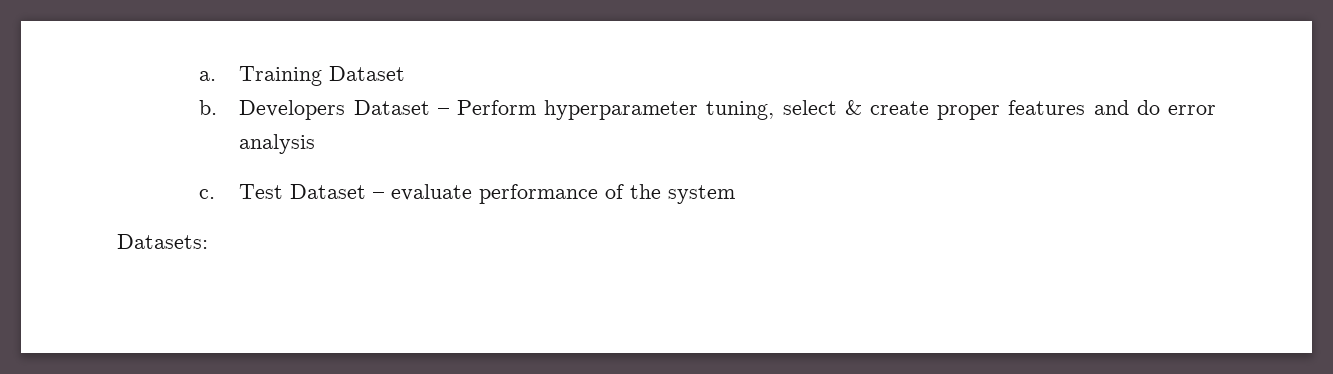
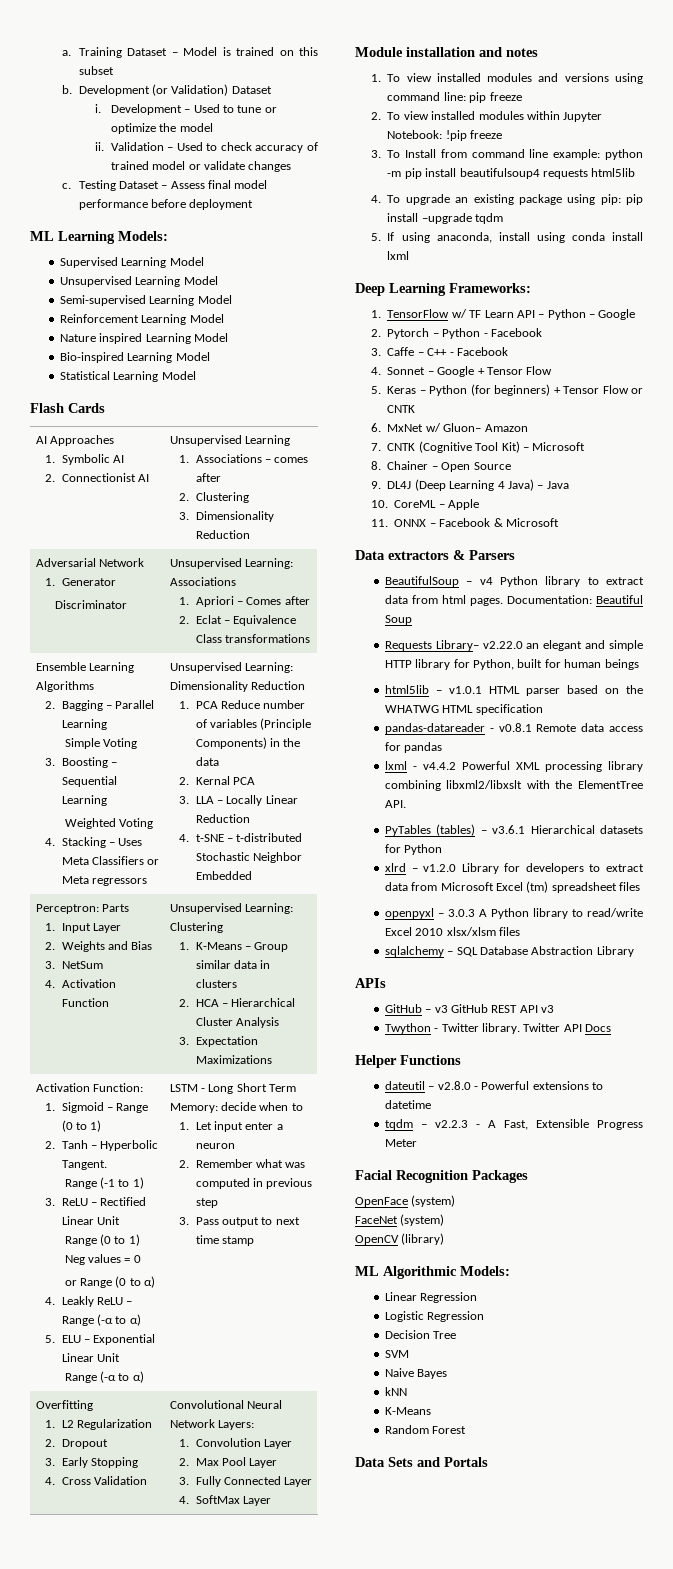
- Training Dataset
- b. Developers Dataset – Perform hyperparameter tuning, select & create proper features and do error analysis
- c. Test Dataset – evaluate performance of the system
- Datasets:
+ Training Dataset – Model is trained on this subset
+ b. Development (or Validation) Dataset
+ i. Development – Used to tune or optimize the model
+ ii. Validation – Used to check accuracy of trained model or validate changes
+ c. Testing Dataset – Assess final model performance before deployment
+ ML Learning Models:
+ Supervised Learning Model
+ Unsupervised Learning Model
+ Semi-supervised Learning Model
+ Reinforcement Learning Model
+ Nature inspired Learning Model
+ Bio-inspired Learning Model
+ Statistical Learning Model
+ Flash Cards
+ AI Approaches
+ 1. Symbolic AI
+ 2. Connectionist AI | Unsupervised Learning
+ 1. Associations – comes after
+ 2. Clustering
+ 3. Dimensionality Reduction
+ Adversarial Network
+ 1. Generator
+ Discriminator | Unsupervised Learning: Associations
+ 1. Apriori – Comes after
+ 2. Eclat – Equivalence Class transformations
+ Ensemble Learning Algorithms
+ 2. Bagging – Parallel Learning
+ Simple Voting
+ 3. Boosting – Sequential Learning
+ Weighted Voting
+ 4. Stacking – Uses Meta Classifiers or Meta regressors | Unsupervised Learning: Dimensionality Reduction
+ 1. PCA Reduce number of variables (Principle Components) in the data
+ 2. Kernal PCA
+ 3. LLA – Locally Linear Reduction
+ 4. t-SNE – t-distributed Stochastic Neighbor Embedded
+ Perceptron: Parts
+ 1. Input Layer
+ 2. Weights and Bias
+ 3. NetSum
+ 4. Activation Function | Unsupervised Learning: Clustering
+ 1. K-Means – Group similar data in clusters
+ 2. HCA – Hierarchical Cluster Analysis
+ 3. Expectation Maximizations
+ Activation Function:
+ 1. Sigmoid – Range (0 to 1)
+ 2. Tanh – Hyperbolic Tangent.
+ Range (-1 to 1)
+ 3. ReLU – Rectified Linear Unit
+ Range (0 to 1) Neg values = 0
+ or Range (0 to α)
+ 4. Leakly ReLU – Range (-α to α)
+ 5. ELU – Exponential Linear Unit
+ Range (-α to α) | LSTM - Long Short Term Memory: decide when to
+ 1. Let input enter a neuron
+ 2. Remember what was computed in previous step
+ 3. Pass output to next time stamp
+ Overfitting
+ 1. L2 Regularization
+ 2. Dropout
+ 3. Early Stopping
+ 4. Cross Validation | Convolutional Neural Network Layers:
+ 1. Convolution Layer
+ 2. Max Pool Layer
+ 3. Fully Connected Layer
+ 4. SoftMax Layer
+ Module installation and notes
+ 1. To view installed modules and versions using command line: pip freeze
+ 2. To view installed modules within Jupyter Notebook: !pip freeze
+ 3. To Install from command line example: python -m pip install beautifulsoup4 requests html5lib
+ 4. To upgrade an existing package using pip: pip install –upgrade tqdm
+ 5. If using anaconda, install using conda install lxml
+ Deep Learning Frameworks:
+ 1. TensorFlow w/ TF Learn API – Python – Google
+ 2. Pytorch – Python - Facebook
+ 3. Caffe – C++ - Facebook
+ 4. Sonnet – Google + Tensor Flow
+ 5. Keras – Python (for beginners) + Tensor Flow or CNTK
+ 6. MxNet w/ Gluon– Amazon
+ 7. CNTK (Cognitive Tool Kit) – Microsoft
+ 8. Chainer – Open Source
+ 9. DL4J (Deep Learning 4 Java) – Java
+ 10. CoreML – Apple
+ 11. ONNX – Facebook & Microsoft
+ Data extractors & Parsers
+ BeautifulSoup – v4 Python library to extract data from html pages. Documentation: Beautiful Soup
+ Requests Library– v2.22.0 an elegant and simple HTTP library for Python, built for human beings
+ html5lib – v1.0.1 HTML parser based on the WHATWG HTML specification
+ pandas-datareader - v0.8.1 Remote data access for pandas
+ lxml - v4.4.2 Powerful XML processing library combining libxml2/libxslt with the ElementTree API.
+ PyTables (tables) – v3.6.1 Hierarchical datasets for Python
+ xlrd – v1.2.0 Library for developers to extract data from Microsoft Excel (tm) spreadsheet files
+ openpyxl – 3.0.3 A Python library to read/write Excel 2010 xlsx/xlsm files
+ sqlalchemy – SQL Database Abstraction Library
+ APIs
+ GitHub – v3 GitHub REST API v3
+ Twython - Twitter library. Twitter API Docs
+ Helper Functions
+ dateutil – v2.8.0 - Powerful extensions to datetime
+ tqdm – v2.2.3 - A Fast, Extensible Progress Meter
+ Facial Recognition Packages
+ OpenFace (system)
+ FaceNet (system)
+ OpenCV (library)
+ ML Algorithmic Models:
+ Linear Regression
+ Logistic Regression
+ Decision Tree
+ SVM
+ Naive Bayes
+ kNN
+ K-Means
+ Random Forest
+ Data Sets and Portals

